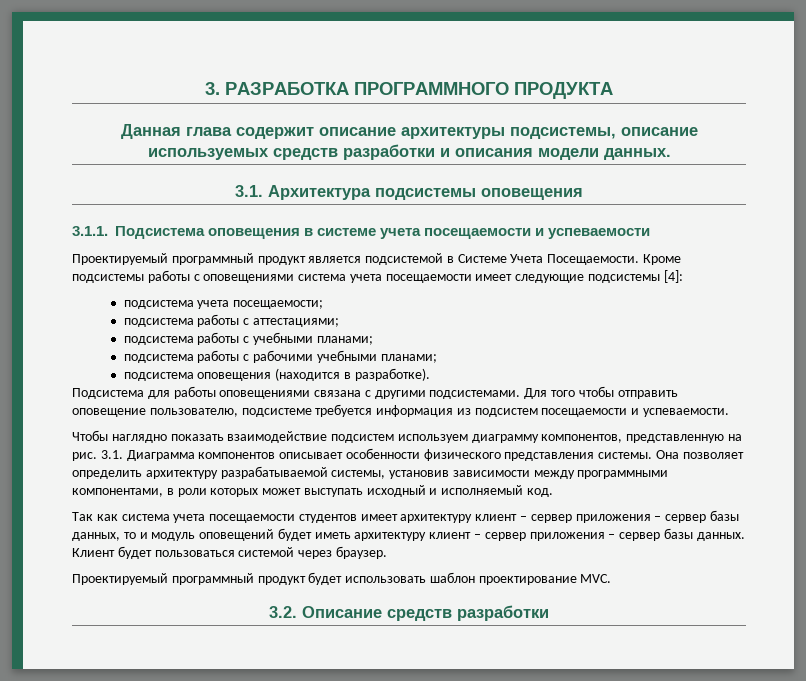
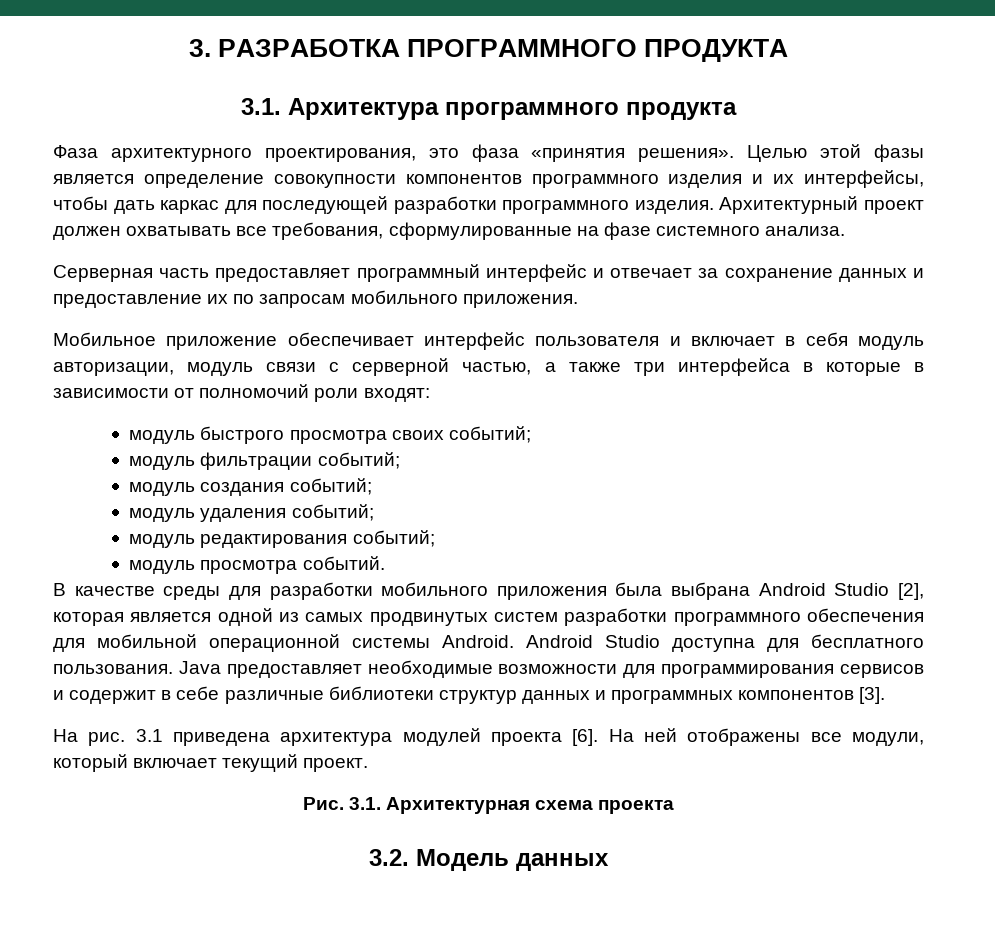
- Данная глава содержит описание архитектуры подсистемы, описание используемых средств разработки и описания модели данных.
- 3.1. Архитектура подсистемы оповещения
- 3.1.1. Подсистема оповещения в системе учета посещаемости и успеваемости
- Проектируемый программный продукт является подсистемой в Системе Учета Посещаемости. Кроме подсистемы работы с оповещениями система учета посещаемости имеет следующие подсистемы [4]:
- подсистема учета посещаемости;
- подсистема работы с аттестациями;
- подсистема работы с учебными планами;
- подсистема работы с рабочими учебными планами;
- подсистема оповещения (находится в разработке).
- Подсистема для работы оповещениями связана с другими подсистемами. Для того чтобы отправить оповещение пользователю, подсистеме требуется информация из подсистем посещаемости и успеваемости.
- Чтобы наглядно показать взаимодействие подсистем используем диаграмму компонентов, представленную на рис. 3.1. Диаграмма компонентов описывает особенности физического представления системы. Она позволяет определить архитектуру разрабатываемой системы, установив зависимости между программными компонентами, в роли которых может выступать исходный и исполняемый код.
- Так как система учета посещаемости студентов имеет архитектуру клиент – сервер приложения – сервер базы данных, то и модуль оповещений будет иметь архитектуру клиент – сервер приложения – сервер базы данных. Клиент будет пользоваться системой через браузер.
- Проектируемый программный продукт будет использовать шаблон проектирование MVC.
- 3.2. Описание средств разработки
+ 3.1. Архитектура программного продукта
+ Фаза архитектурного проектирования, это фаза «принятия решения». Целью этой фазы является определение совокупности компонентов программного изделия и их интерфейсы, чтобы дать каркас для последующей разработки программного изделия. Архитектурный проект должен охватывать все требования, сформулированные на фазе системного анализа.
+ Серверная часть предоставляет программный интерфейс и отвечает за сохранение данных и предоставление их по запросам мобильного приложения.
+ Мобильное приложение обеспечивает интерфейс пользователя и включает в себя модуль авторизации, модуль связи с серверной частью, а также три интерфейса в которые в зависимости от полномочий роли входят:
+ модуль быстрого просмотра своих событий;
+ модуль фильтрации событий;
+ модуль создания событий;
+ модуль удаления событий;
+ модуль редактирования событий;
+ модуль просмотра событий.
+ В качестве среды для разработки мобильного приложения была выбрана Android Studio [2], которая является одной из самых продвинутых систем разработки программного обеспечения для мобильной операционной системы Android. Android Studio доступна для бесплатного пользования. Java предоставляет необходимые возможности для программирования сервисов и содержит в себе различные библиотеки структур данных и программных компонентов [3].
+ На рис. 3.1 приведена архитектура модулей проекта [6]. На ней отображены все модули, который включает текущий проект.
+ Рис. 3.1. Архитектурная схема проекта
+ 3.2. Модель данных

